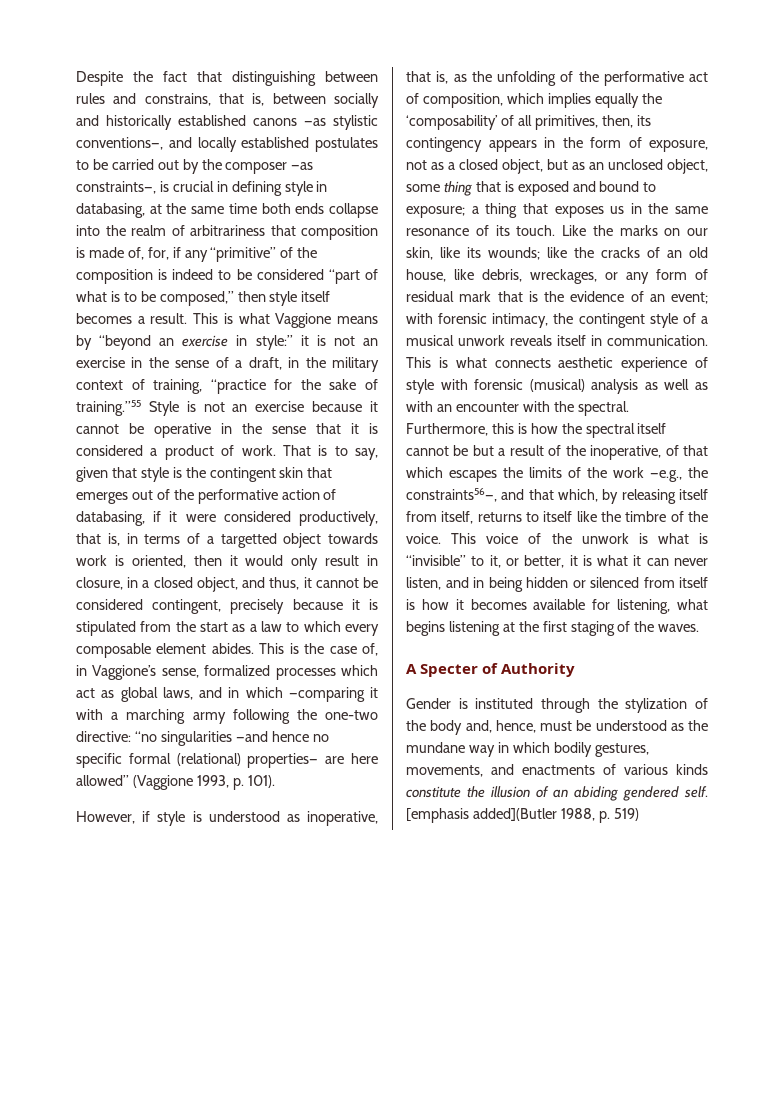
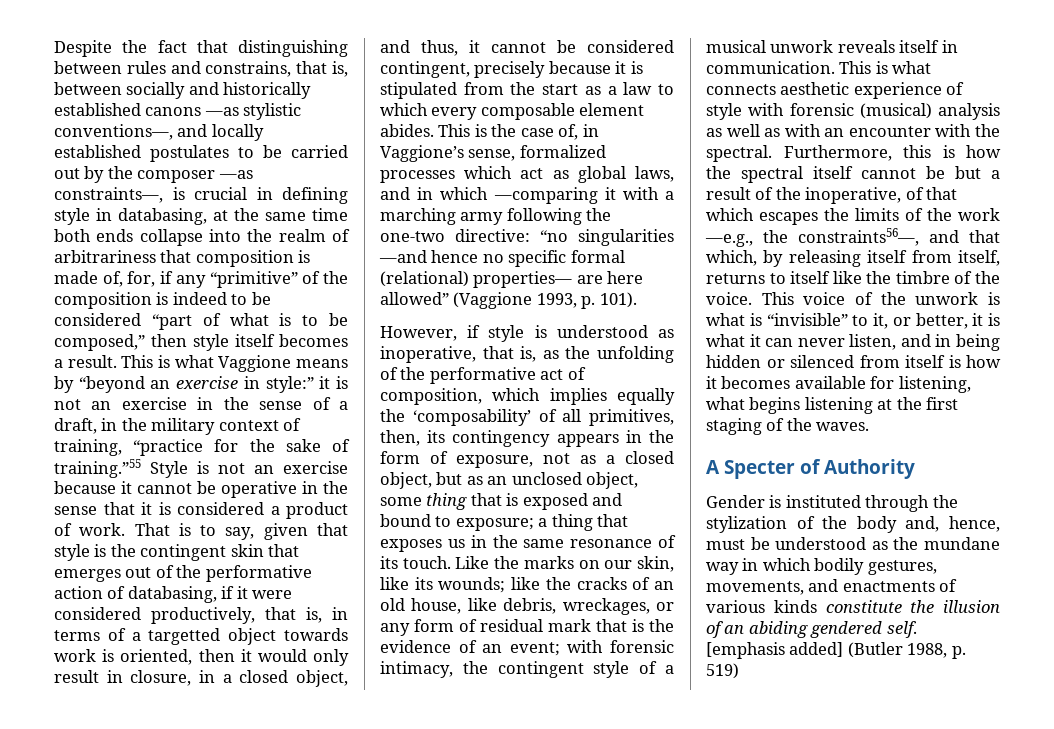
- [emphasis added](Butler 1988, p. 519)
+ [emphasis added] (Butler 1988, p. 519)

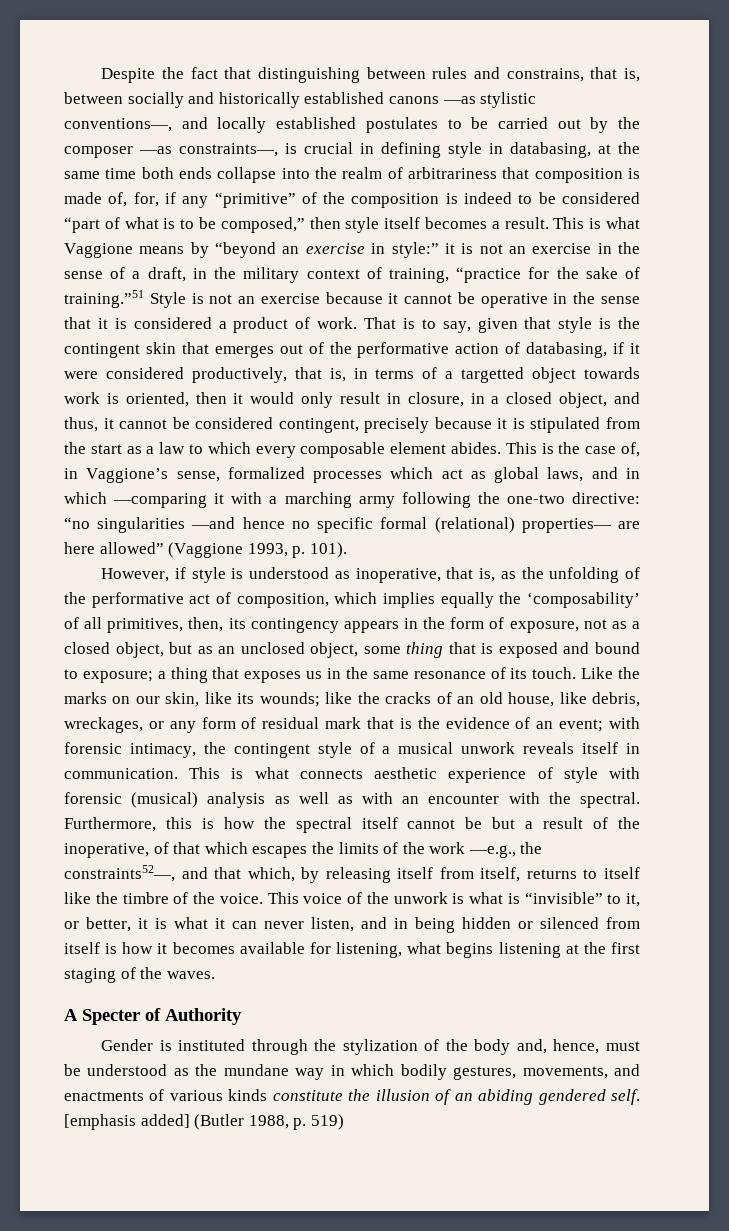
- This is what Vaggione means by “beyond an exercise in style:” it is not an exercise in the sense of a draft, in the military context of training, “practice for the sake of training.”55 Style is not an exercise because it cannot be operative in the sense that it is considered a product of work.
+ This is what Vaggione means by “beyond an exercise in style:” it is not an exercise in the sense of a draft, in the military context of training, “practice for the sake of training.”51 Style is not an exercise because it cannot be operative in the sense that it is considered a product of work.
- Furthermore, this is how the spectral itself cannot be but a result of the inoperative, of that which escapes the limits of the work —e.g., the constraints56—, and that which, by releasing itself from itself, returns to itself like the timbre of the voice.
+ Furthermore, this is how the spectral itself cannot be but a result of the inoperative, of that which escapes the limits of the work —e.g., the constraints52—, and that which, by releasing itself from itself, returns to itself like the timbre of the voice.

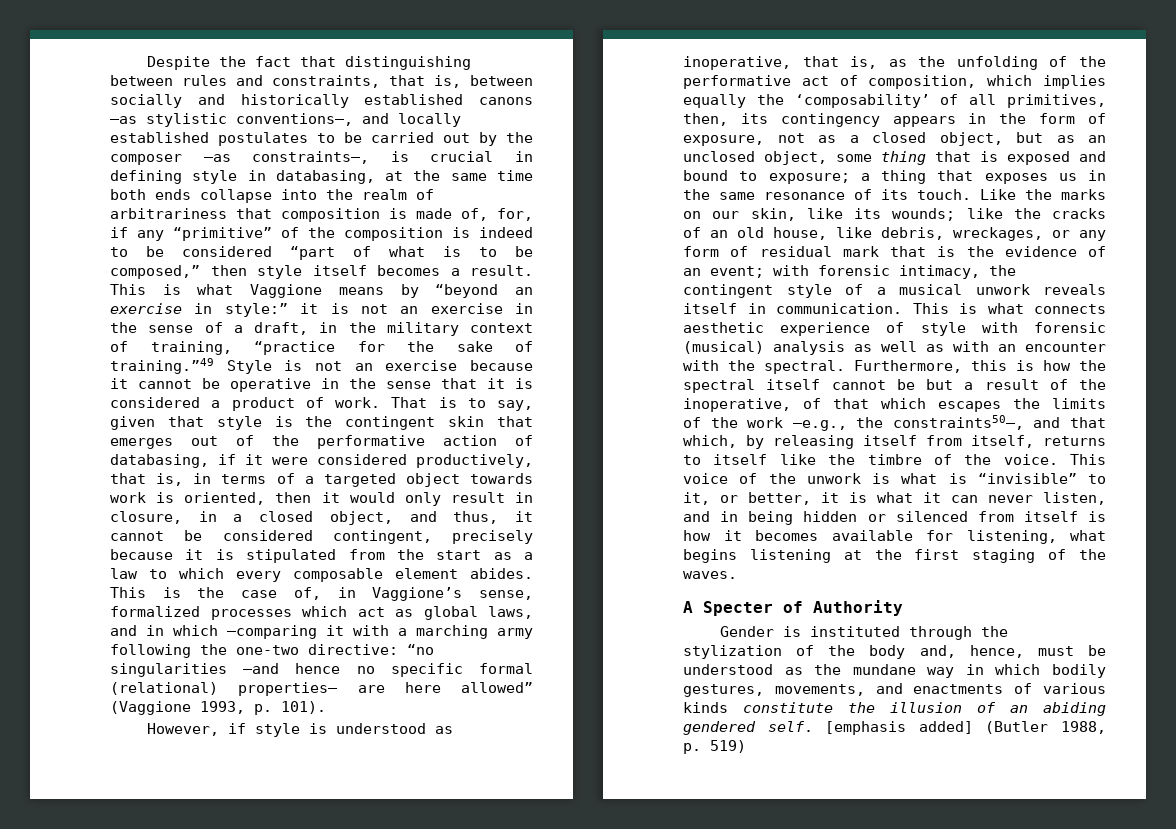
- Despite the fact that distinguishing between rules and constrains, that is, between socially and historically established canons —as stylistic conventions—, and locally established postulates to be carried out by the composer —as constraints—, is crucial in defining style in databasing, at the same time both ends collapse into the realm of arbitrariness that composition is made of, for, if any “primitive” of the composition is indeed to be considered “part of what is to be composed,” then style itself becomes a result.
+ Despite the fact that distinguishing between rules and constraints, that is, between socially and historically established canons —as stylistic conventions—, and locally established postulates to be carried out by the composer —as constraints—, is crucial in defining style in databasing, at the same time both ends collapse into the realm of arbitrariness that composition is made of, for, if any “primitive” of the composition is indeed to be considered “part of what is to be composed,” then style itself becomes a result.
- This is what Vaggione means by “beyond an exercise in style:” it is not an exercise in the sense of a draft, in the military context of training, “practice for the sake of training.”51 Style is not an exercise because it cannot be operative in the sense that it is considered a product of work.
+ This is what Vaggione means by “beyond an exercise in style:” it is not an exercise in the sense of a draft, in the military context of training, “practice for the sake of training.”49 Style is not an exercise because it cannot be operative in the sense that it is considered a product of work.
- That is to say, given that style is the contingent skin that emerges out of the performative action of databasing, if it were considered productively, that is, in terms of a targetted object towards work is oriented, then it would only result in closure, in a closed object, and thus, it cannot be considered contingent, precisely because it is stipulated from the start as a law to which every composable element abides.
+ That is to say, given that style is the contingent skin that emerges out of the performative action of databasing, if it were considered productively, that is, in terms of a targeted object towards work is oriented, then it would only result in closure, in a closed object, and thus, it cannot be considered contingent, precisely because it is stipulated from the start as a law to which every composable element abides.
- Furthermore, this is how the spectral itself cannot be but a result of the inoperative, of that which escapes the limits of the work —e.g., the constraints52—, and that which, by releasing itself from itself, returns to itself like the timbre of the voice.
+ Furthermore, this is how the spectral itself cannot be but a result of the inoperative, of that which escapes the limits of the work —e.g., the constraints50—, and that which, by releasing itself from itself, returns to itself like the timbre of the voice.

